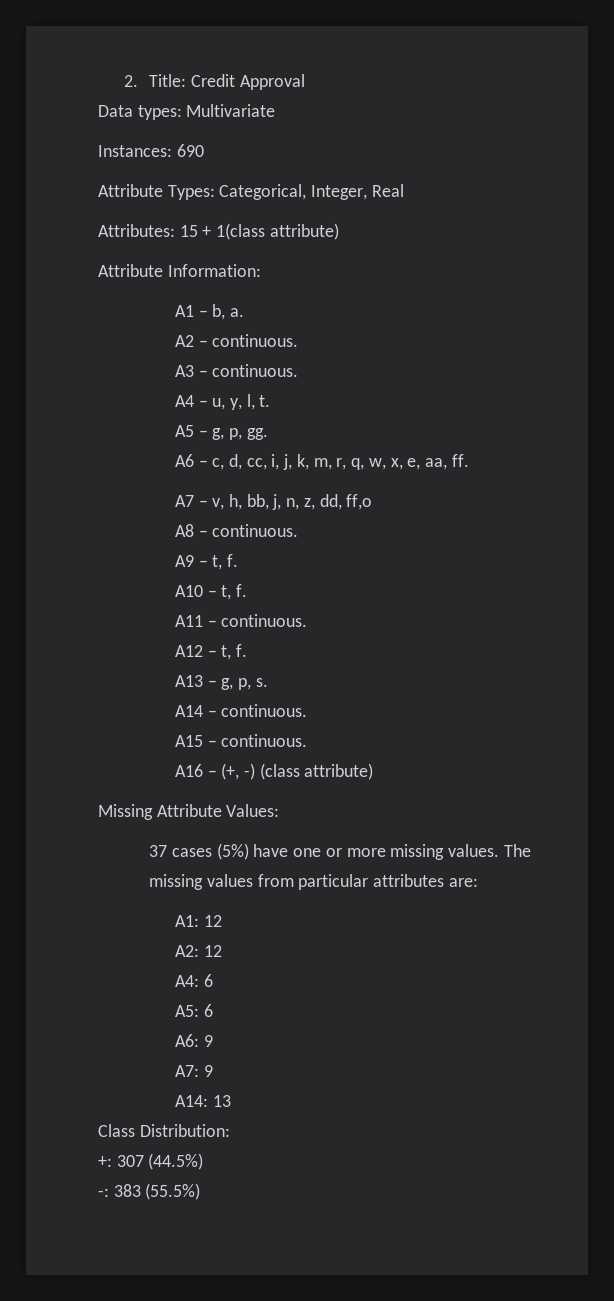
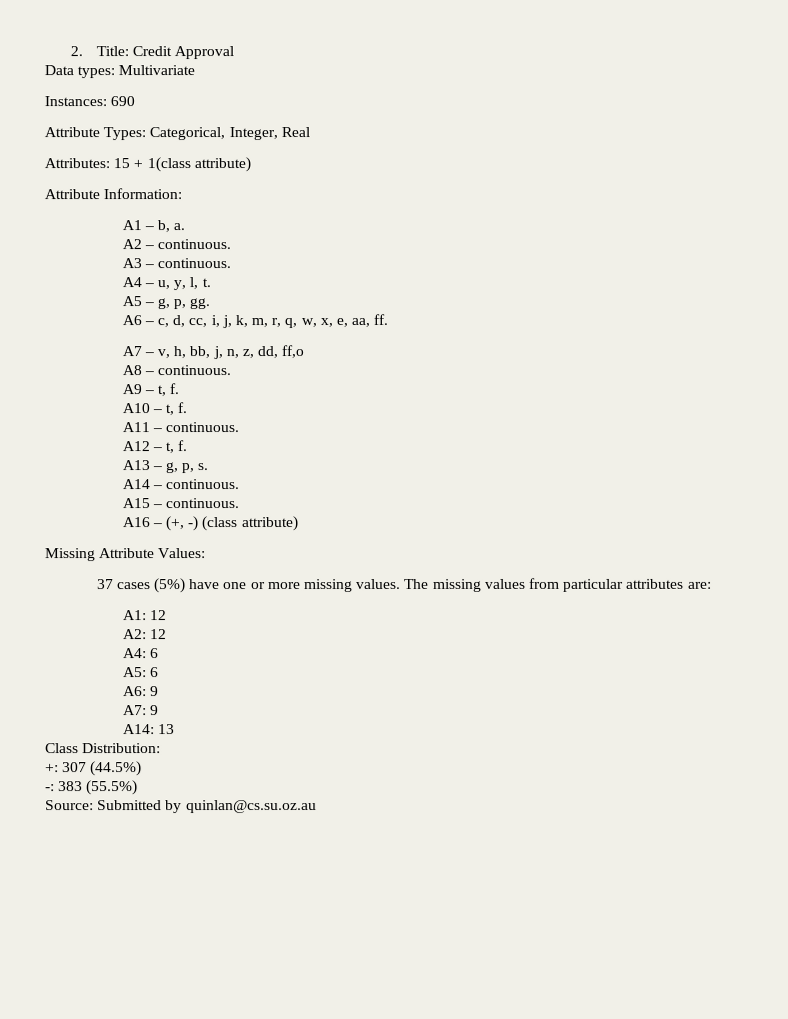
+ Source: Submitted by quinlan@cs.su.oz.au

